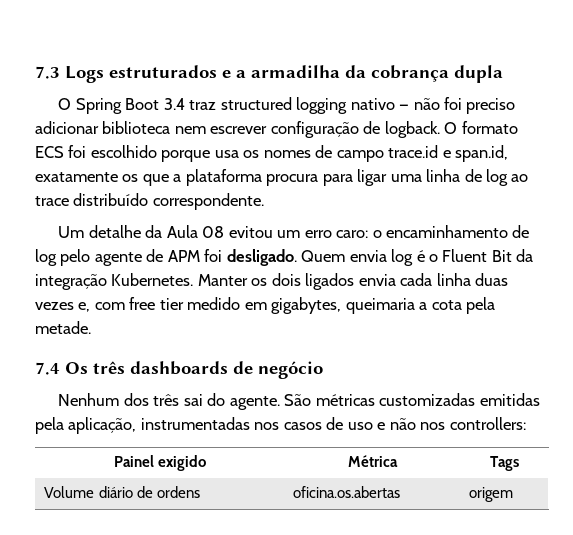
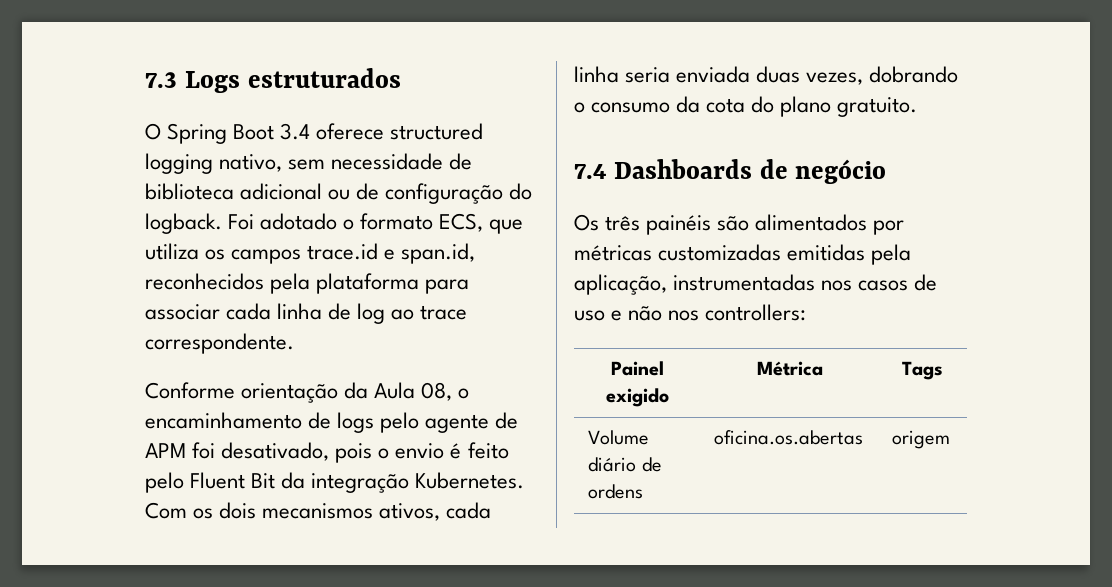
- 7.3 Logs estruturados e a armadilha da cobrança dupla
+ 7.3 Logs estruturados
- O Spring Boot 3.4 traz structured logging nativo — não foi preciso adicionar biblioteca nem escrever configuração de logback. O formato ECS foi escolhido porque usa os nomes de campo trace.id e span.id, exatamente os que a plataforma procura para ligar uma linha de log ao trace distribuído correspondente.
+ O Spring Boot 3.4 oferece structured logging nativo, sem necessidade de biblioteca adicional ou de configuração do logback. Foi adotado o formato ECS, que utiliza os campos trace.id e span.id, reconhecidos pela plataforma para associar cada linha de log ao trace correspondente.
- Um detalhe da Aula 08 evitou um erro caro: o encaminhamento de log pelo agente de APM foi desligado. Quem envia log é o Fluent Bit da integração Kubernetes.
+ Conforme orientação da Aula 08, o encaminhamento de logs pelo agente de APM foi desativado, pois o envio é feito pelo Fluent Bit da integração Kubernetes.
- Manter os dois ligados envia cada linha duas vezes e, com free tier medido em gigabytes, queimaria a cota pela metade.
- 7.4 Os três dashboards de negócio
- Nenhum dos três sai do agente. São métricas customizadas emitidas pela aplicação, instrumentadas nos casos de uso e não nos controllers:
+ Com os dois mecanismos ativos, cada linha seria enviada duas vezes, dobrando o consumo da cota do plano gratuito.
+ 7.4 Dashboards de negócio
+ Os três painéis são alimentados por métricas customizadas emitidas pela aplicação, instrumentadas nos casos de uso e não nos controllers:

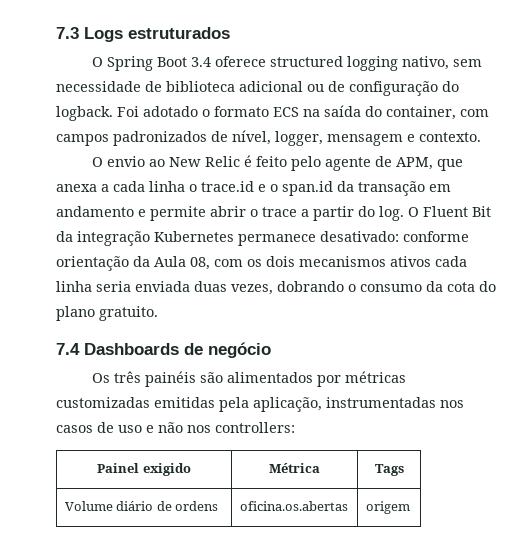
- Foi adotado o formato ECS, que utiliza os campos trace.id e span.id, reconhecidos pela plataforma para associar cada linha de log ao trace correspondente.
- Conforme orientação da Aula 08, o encaminhamento de logs pelo agente de APM foi desativado, pois o envio é feito pelo Fluent Bit da integração Kubernetes. Com os dois mecanismos ativos, cada linha seria enviada duas vezes, dobrando o consumo da cota do plano gratuito.
+ Foi adotado o formato ECS na saída do container, com campos padronizados de nível, logger, mensagem e contexto.
+ O envio ao New Relic é feito pelo agente de APM, que anexa a cada linha o trace.id e o span.id da transação em andamento e permite abrir o trace a partir do log. O Fluent Bit da integração Kubernetes permanece desativado: conforme orientação da Aula 08, com os dois mecanismos ativos cada linha seria enviada duas vezes, dobrando o consumo da cota do plano gratuito.

